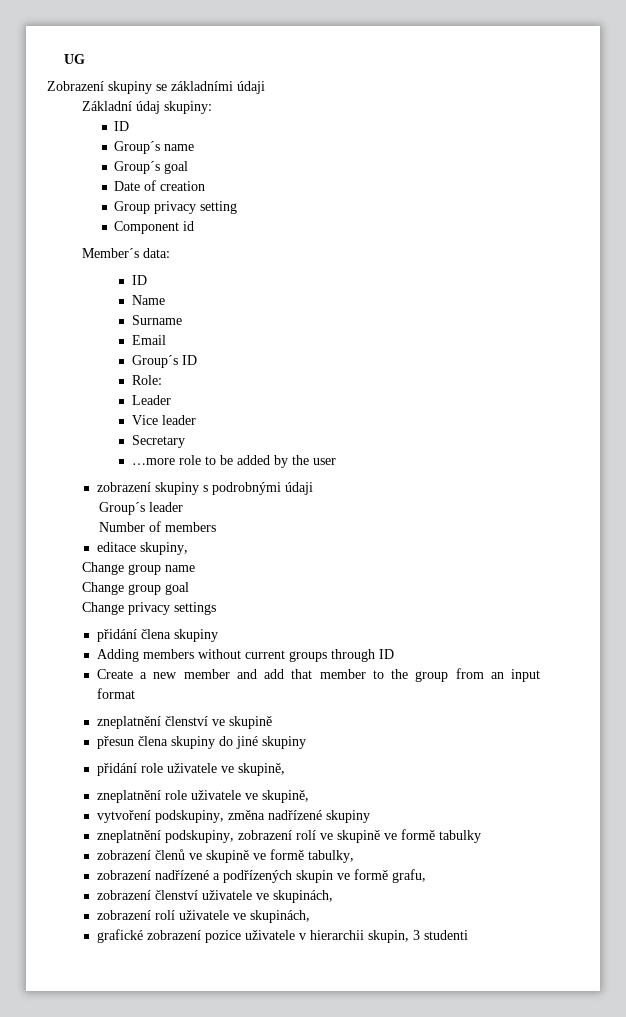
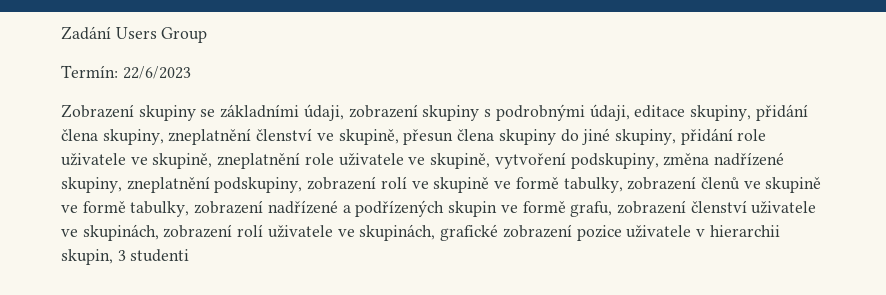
- UG
+ Zadání Users Group
+ Termín: 22/6/2023
- Zobrazení skupiny se základními údaji
- Základní údaj skupiny:
- ID
- Group´s name
- Group´s goal
- Date of creation
- Group privacy setting
- Component id
- Member´s data:
- ID
- Name
- Surname
- Email
- Group´s ID
- Role:
- Leader
- Vice leader
- Secretary
- …more role to be added by the user
- zobrazení skupiny s podrobnými údaji
- Group´s leader
- Number of members
- editace skupiny,
- Change group name
- Change group goal
- Change privacy settings
- přidání člena skupiny
- Adding members without current groups through ID
- Create a new member and add that member to the group from an input format
- zneplatnění členství ve skupině
- přesun člena skupiny do jiné skupiny
- přidání role uživatele ve skupině,
- zneplatnění role uživatele ve skupině,
- vytvoření podskupiny, změna nadřízené skupiny
- zneplatnění podskupiny, zobrazení rolí ve skupině ve formě tabulky
- zobrazení členů ve skupině ve formě tabulky,
- zobrazení nadřízené a podřízených skupin ve formě grafu,
- zobrazení členství uživatele ve skupinách,
- zobrazení rolí uživatele ve skupinách,
- grafické zobrazení pozice uživatele v hierarchii skupin, 3 studenti
+ Zobrazení skupiny se základními údaji, zobrazení skupiny s podrobnými údaji, editace skupiny, přidání člena skupiny, zneplatnění členství ve skupině, přesun člena skupiny do jiné skupiny, přidání role uživatele ve skupině, zneplatnění role uživatele ve skupině, vytvoření podskupiny, změna nadřízené skupiny, zneplatnění podskupiny, zobrazení rolí ve skupině ve formě tabulky, zobrazení členů ve skupině ve formě tabulky, zobrazení nadřízené a podřízených skupin ve formě grafu, zobrazení členství uživatele ve skupinách, zobrazení rolí uživatele ve skupinách, grafické zobrazení pozice uživatele v hierarchii skupin, 3 studenti

